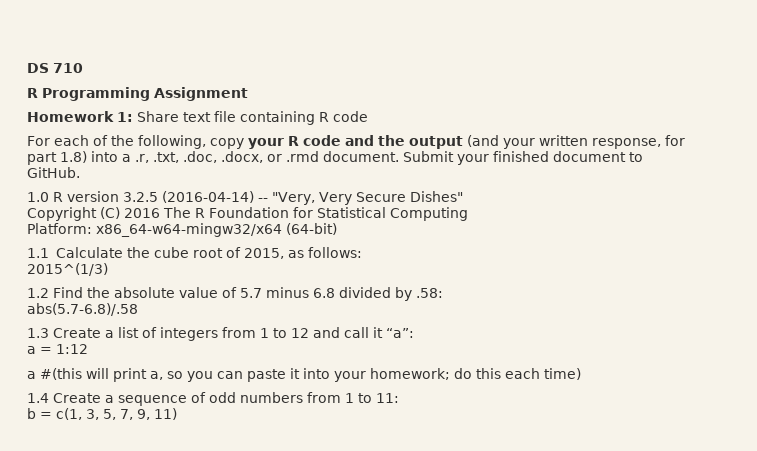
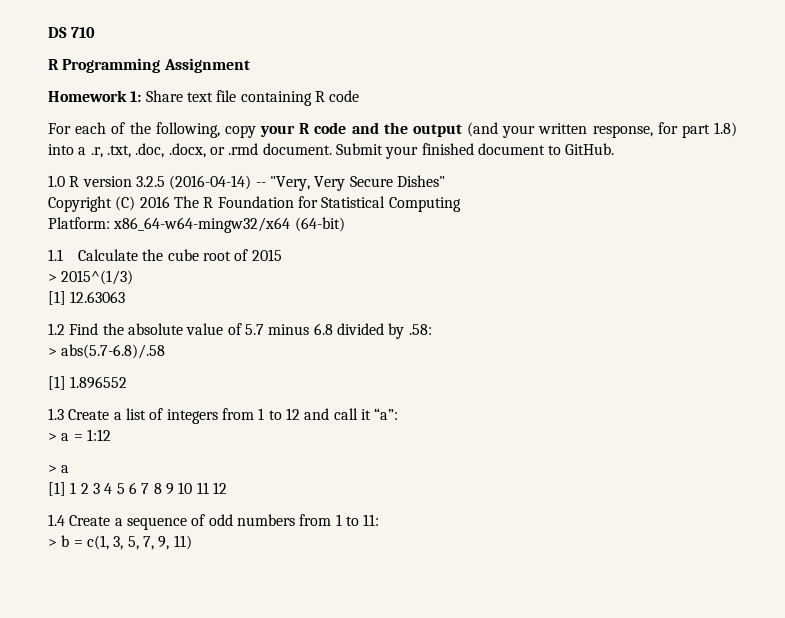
- 1.1 Calculate the cube root of 2015, as follows:
- 2015^(1/3)
+ 1.1 Calculate the cube root of 2015
+ > 2015^(1/3)
+ [1] 12.63063
- abs(5.7-6.8)/.58
+ > abs(5.7-6.8)/.58
+ [1] 1.896552
- a = 1:12
- a #(this will print a, so you can paste it into your homework; do this each time)
+ > a = 1:12
+ > a
+ [1] 1 2 3 4 5 6 7 8 9 10 11 12
- b = c(1, 3, 5, 7, 9, 11)
+ > b = c(1, 3, 5, 7, 9, 11)

